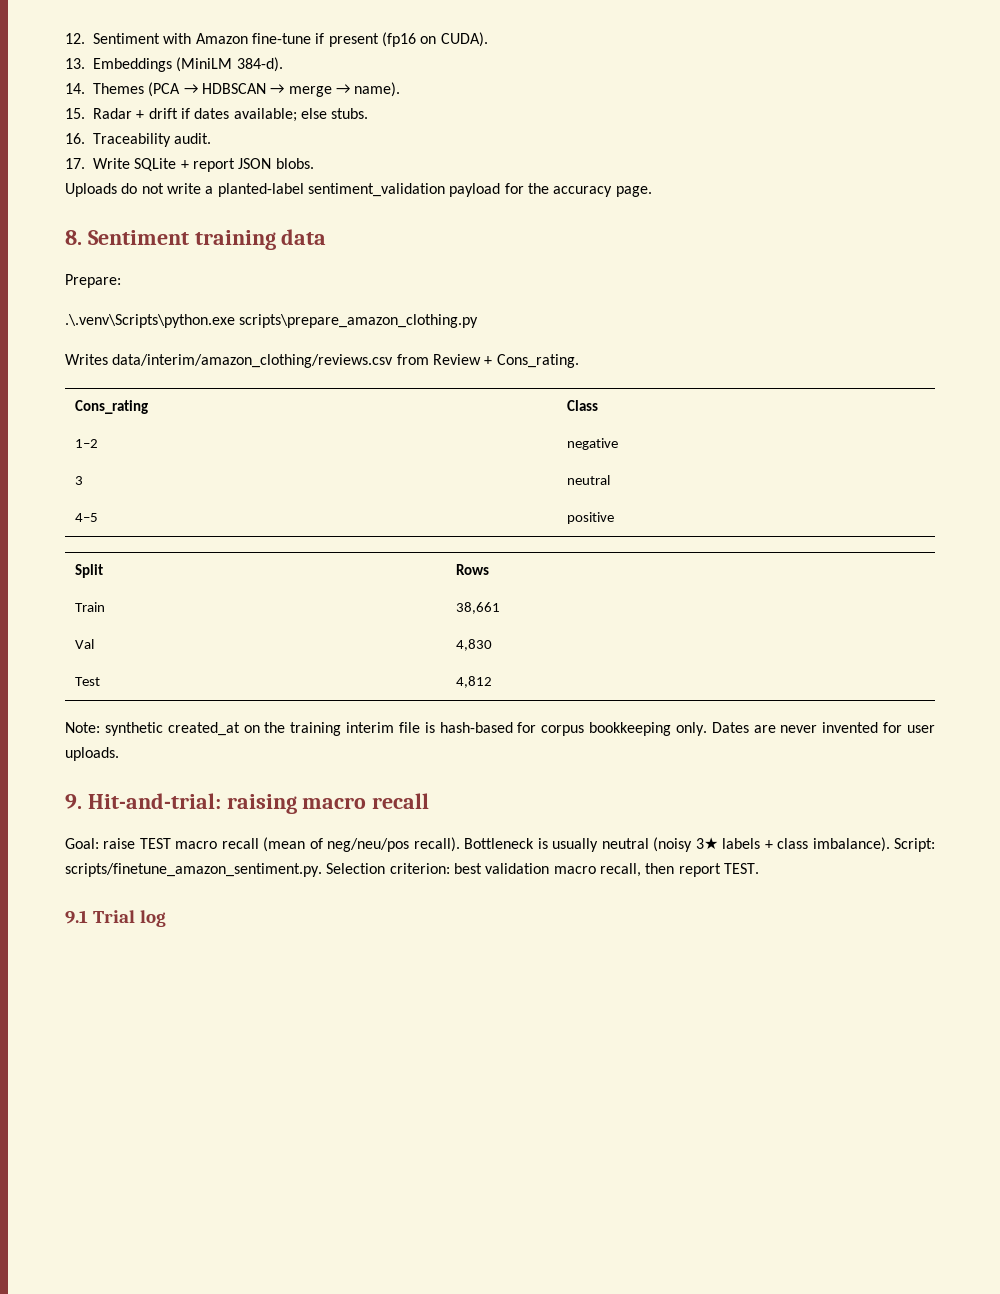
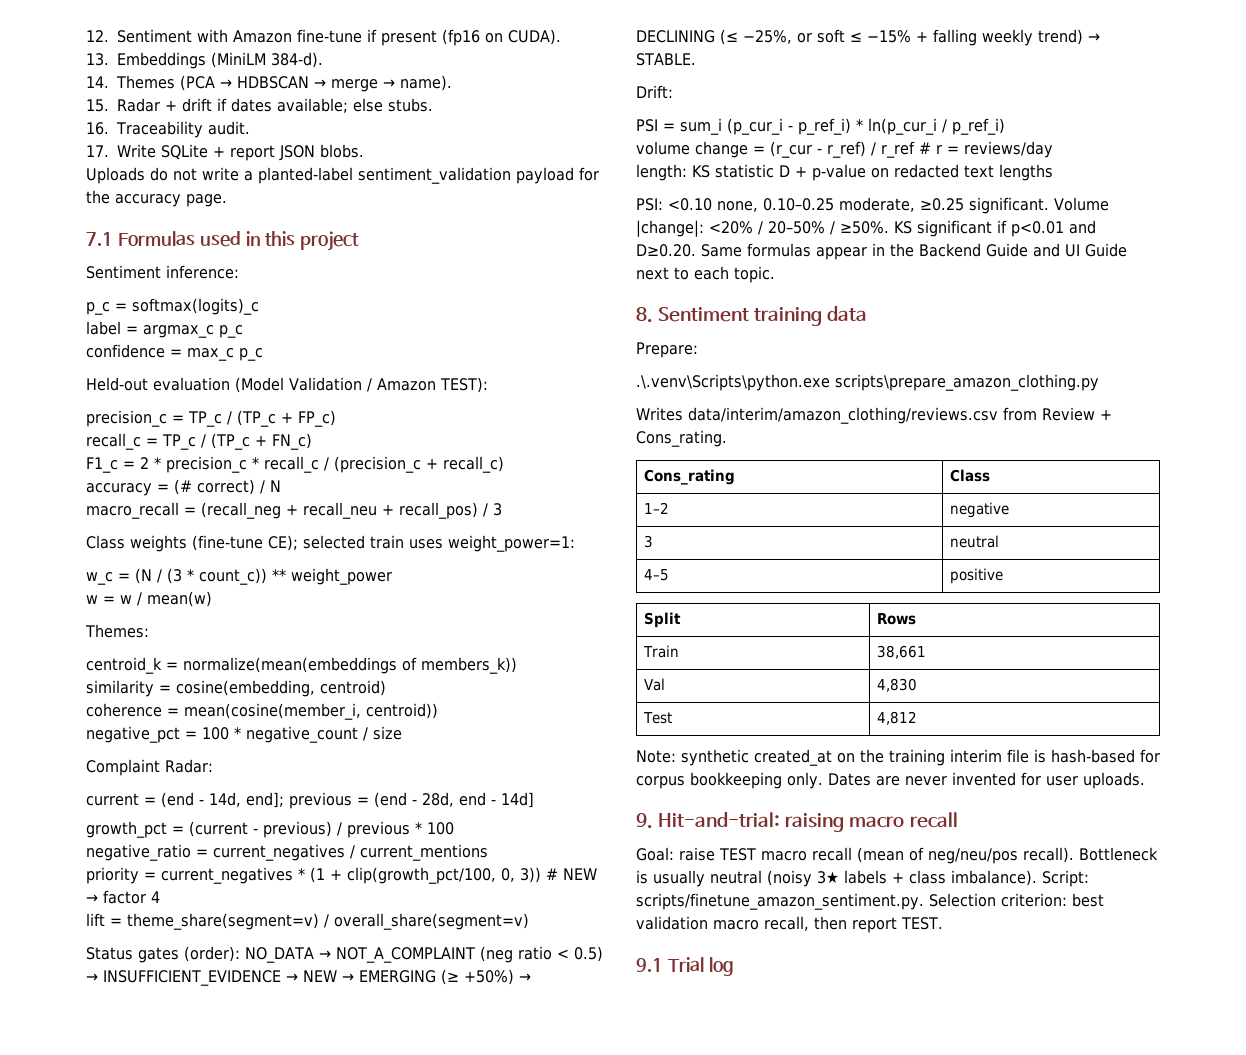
+ 7.1 Formulas used in this project
+ Sentiment inference:
+ p_c = softmax(logits)_c
+ label = argmax_c p_c
+ confidence = max_c p_c
+ Held-out evaluation (Model Validation / Amazon TEST):
+ precision_c = TP_c / (TP_c + FP_c)
+ recall_c = TP_c / (TP_c + FN_c)
+ F1_c = 2 * precision_c * recall_c / (precision_c + recall_c)
+ accuracy = (# correct) / N
+ macro_recall = (recall_neg + recall_neu + recall_pos) / 3
+ Class weights (fine-tune CE); selected train uses weight_power=1:
+ w_c = (N / (3 * count_c)) ** weight_power
+ w = w / mean(w)
+ Themes:
+ centroid_k = normalize(mean(embeddings of members_k))
+ similarity = cosine(embedding, centroid)
+ coherence = mean(cosine(member_i, centroid))
+ negative_pct = 100 * negative_count / size
+ Complaint Radar:
+ current = (end - 14d, end]; previous = (end - 28d, end - 14d]
+ growth_pct = (current - previous) / previous * 100
+ negative_ratio = current_negatives / current_mentions
+ priority = current_negatives * (1 + clip(growth_pct/100, 0, 3)) # NEW → factor 4
+ lift = theme_share(segment=v) / overall_share(segment=v)
+ Status gates (order): NO_DATA → NOT_A_COMPLAINT (neg ratio < 0.5) → INSUFFICIENT_EVIDENCE → NEW → EMERGING (≥ +50%) → DECLINING (≤ −25%, or soft ≤ −15% + falling weekly trend) → STABLE.
+ Drift:
+ PSI = sum_i (p_cur_i - p_ref_i) * ln(p_cur_i / p_ref_i)
+ volume change = (r_cur - r_ref) / r_ref # r = reviews/day
+ length: KS statistic D + p-value on redacted text lengths
+ PSI: <0.10 none, 0.10–0.25 moderate, ≥0.25 significant. Volume |change|: <20% / 20–50% / ≥50%. KS significant if p<0.01 and D≥0.20. Same formulas appear in the Backend Guide and UI Guide next to each topic.

